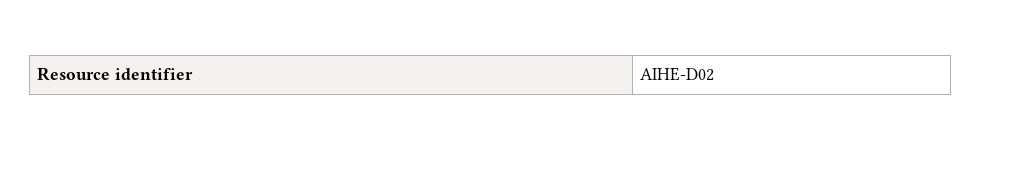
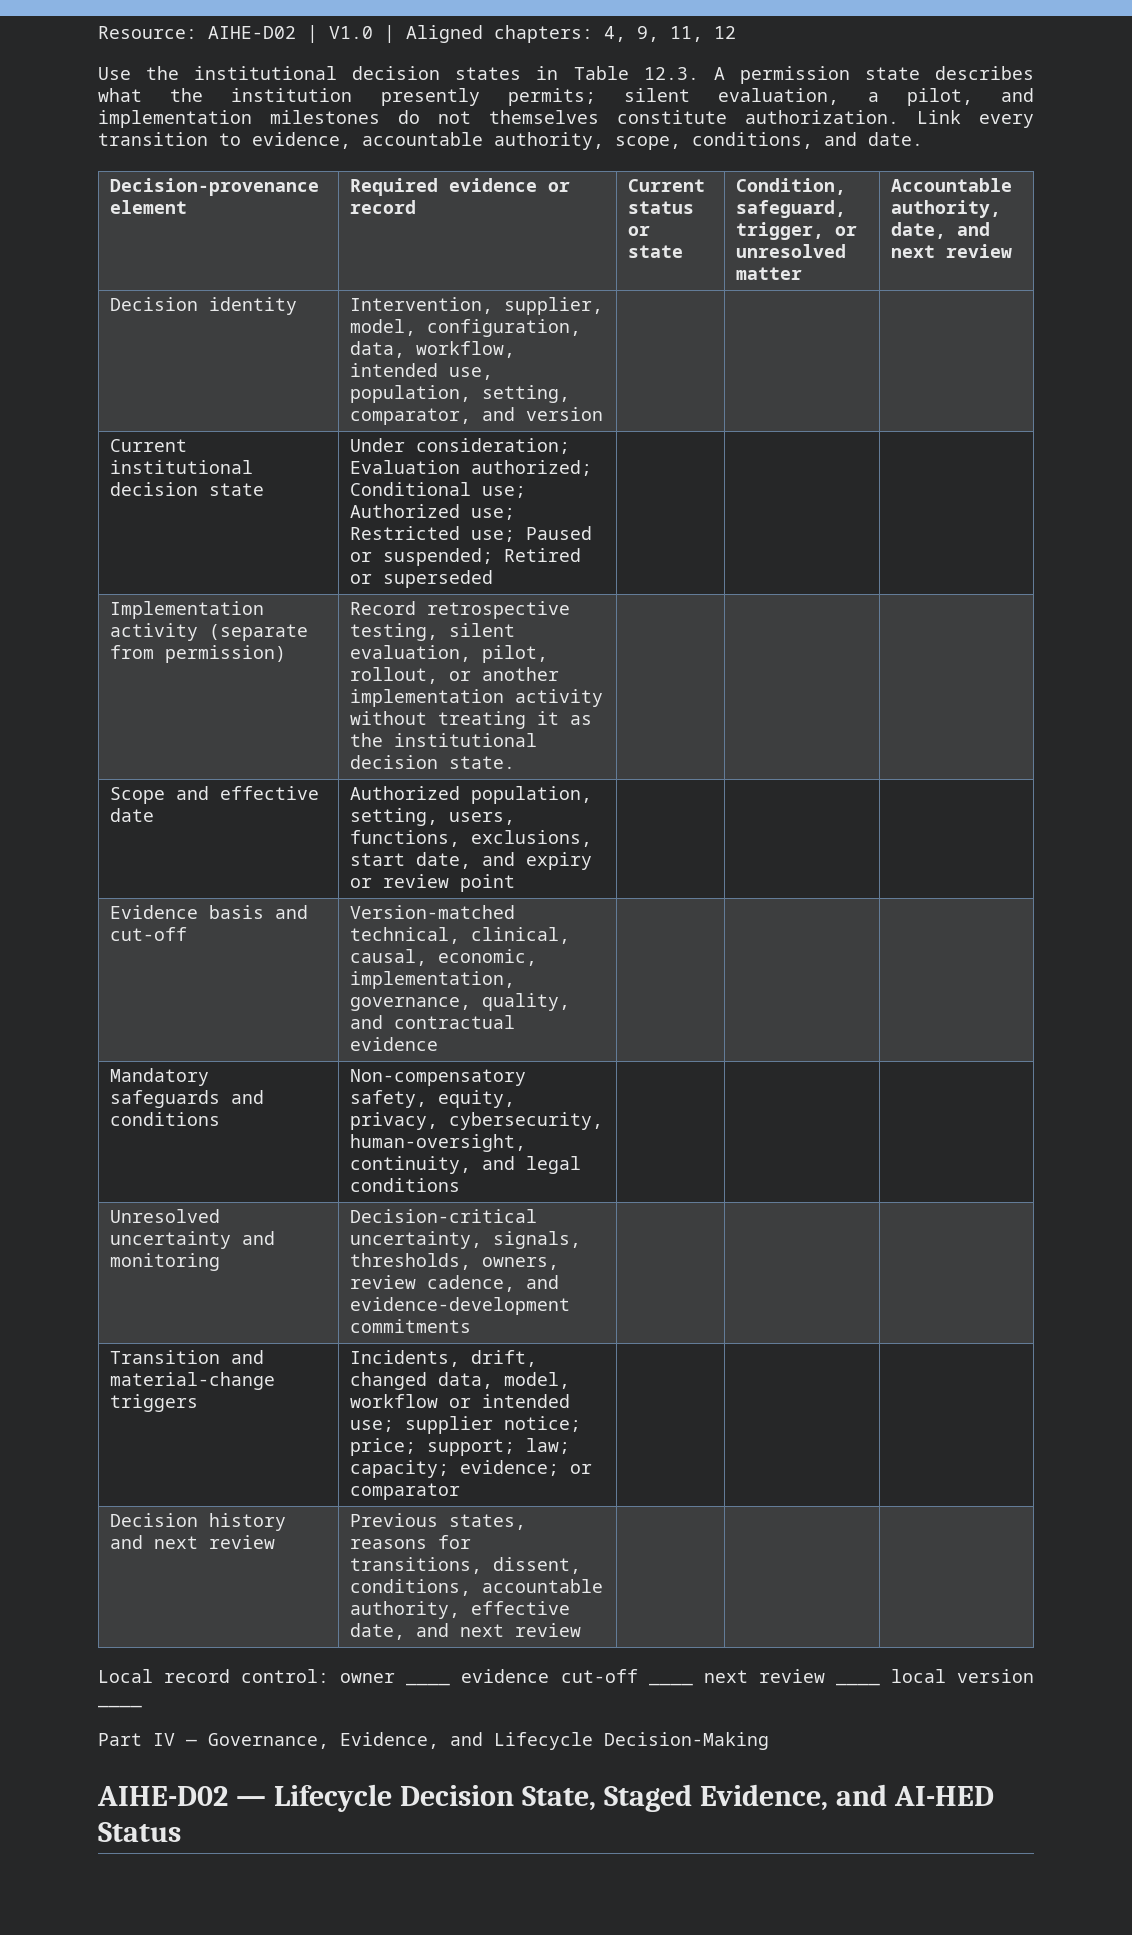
- Resource identifier | AIHE-D02
+ Resource: AIHE-D02 | V1.0 | Aligned chapters: 4, 9, 11, 12
+ Use the institutional decision states in Table 12.3. A permission state describes what the institution presently permits; silent evaluation, a pilot, and implementation milestones do not themselves constitute authorization. Link every transition to evidence, accountable authority, scope, conditions, and date.
+ Decision-provenance element | Required evidence or record | Current status or state | Condition, safeguard, trigger, or unresolved matter | Accountable authority, date, and next review
+ Decision identity | Intervention, supplier, model, configuration, data, workflow, intended use, population, setting, comparator, and version | | |
+ Current institutional decision state | Under consideration; Evaluation authorized; Conditional use; Authorized use; Restricted use; Paused or suspended; Retired or superseded | | |
+ Implementation activity (separate from permission) | Record retrospective testing, silent evaluation, pilot, rollout, or another implementation activity without treating it as the institutional decision state. | | |
+ Scope and effective date | Authorized population, setting, users, functions, exclusions, start date, and expiry or review point | | |
+ Evidence basis and cut-off | Version-matched technical, clinical, causal, economic, implementation, governance, quality, and contractual evidence | | |
+ Mandatory safeguards and conditions | Non-compensatory safety, equity, privacy, cybersecurity, human-oversight, continuity, and legal conditions | | |
+ Unresolved uncertainty and monitoring | Decision-critical uncertainty, signals, thresholds, owners, review cadence, and evidence-development commitments | | |
+ Transition and material-change triggers | Incidents, drift, changed data, model, workflow or intended use; supplier notice; price; support; law; capacity; evidence; or comparator | | |
+ Decision history and next review | Previous states, reasons for transitions, dissent, conditions, accountable authority, effective date, and next review | | |
+ Local record control: owner ____ evidence cut-off ____ next review ____ local version ____
+ Part IV — Governance, Evidence, and Lifecycle Decision-Making
+ AIHE-D02 — Lifecycle Decision State, Staged Evidence, and AI-HED Status

